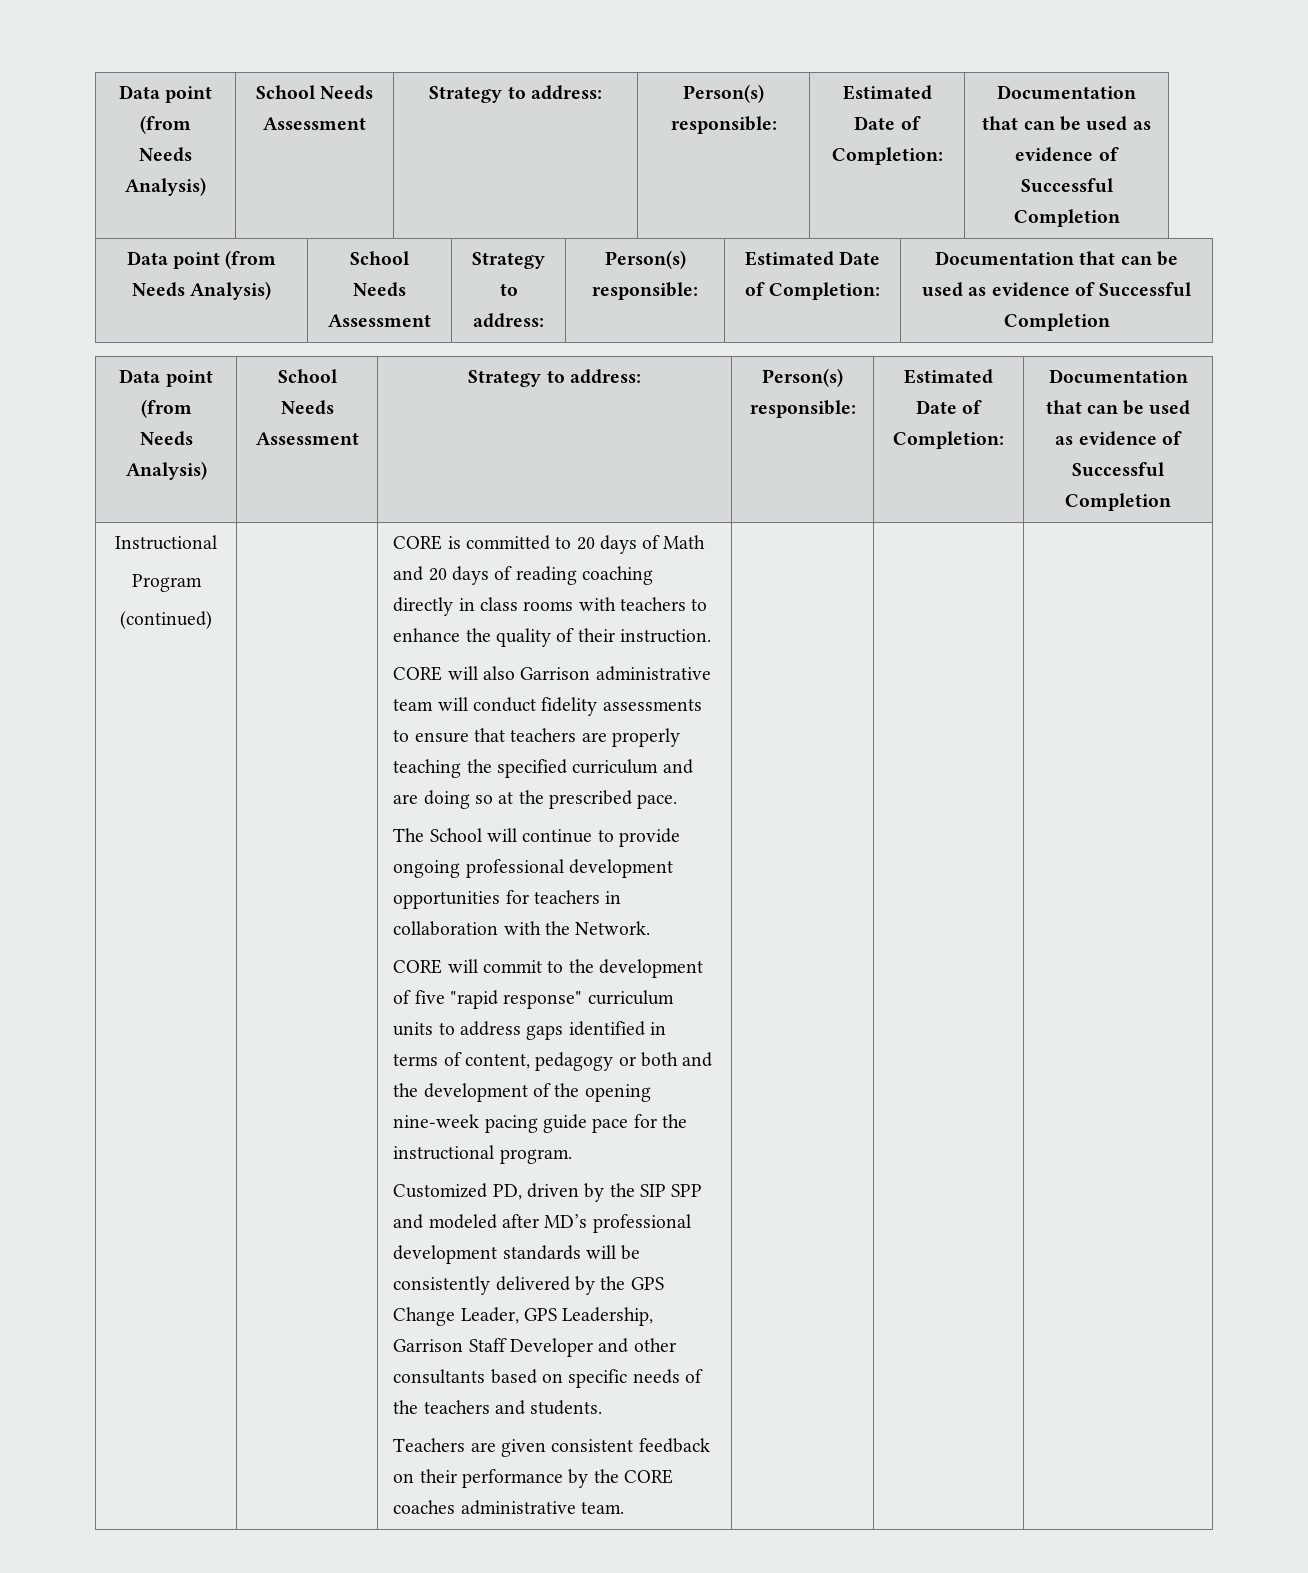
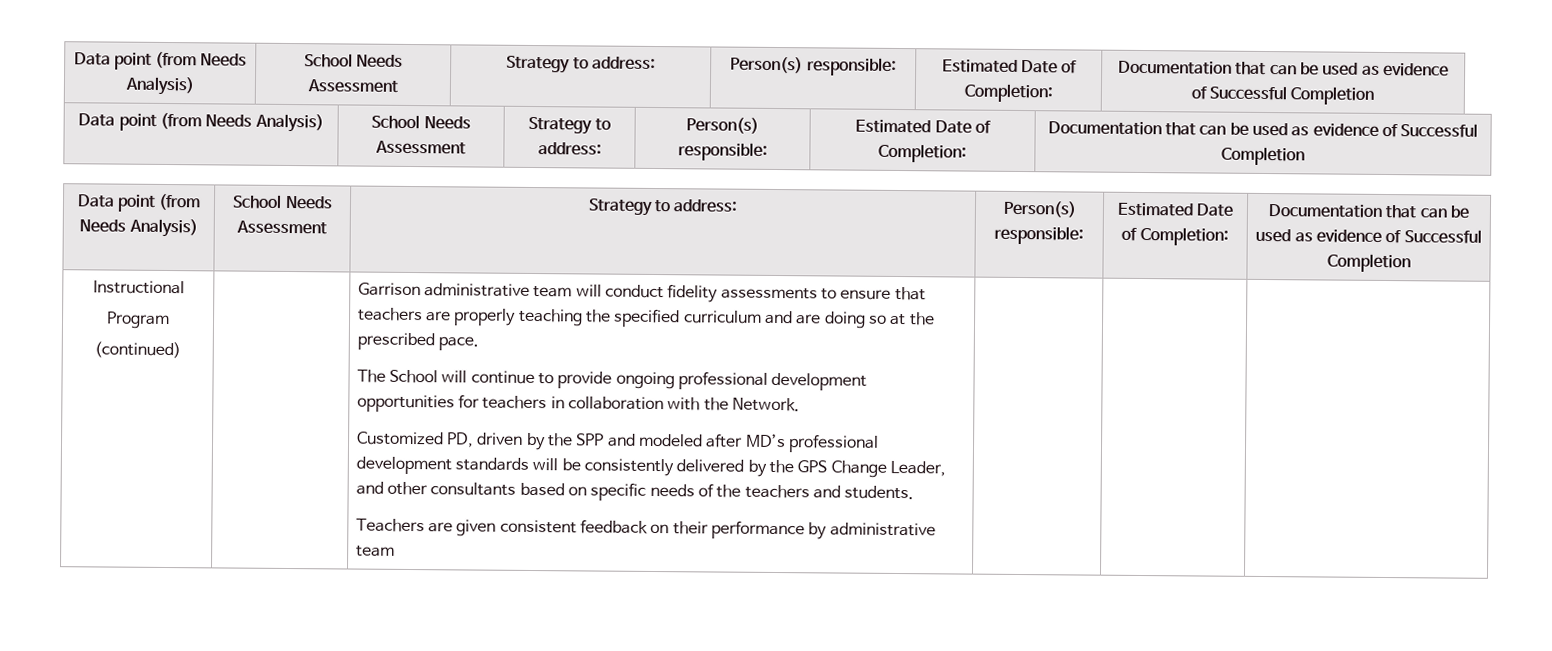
- CORE is committed to 20 days of Math and 20 days of reading coaching directly in class rooms with teachers to enhance the quality of their instruction.
- CORE will also Garrison administrative team will conduct fidelity assessments to ensure that teachers are properly teaching the specified curriculum and are doing so at the prescribed pace.
+ Garrison administrative team will conduct fidelity assessments to ensure that teachers are properly teaching the specified curriculum and are doing so at the prescribed pace.
- CORE will commit to the development of five "rapid response" curriculum units to address gaps identified in terms of content, pedagogy or both and the development of the opening nine-week pacing guide pace for the instructional program.
- Customized PD, driven by the SIP SPP and modeled after MD’s professional development standards will be consistently delivered by the GPS Change Leader, GPS Leadership, Garrison Staff Developer and other consultants based on specific needs of the teachers and students.
+ Customized PD, driven by the SPP and modeled after MD’s professional development standards will be consistently delivered by the GPS Change Leader, and other consultants based on specific needs of the teachers and students.
- Teachers are given consistent feedback on their performance by the CORE coaches administrative team.
+ Teachers are given consistent feedback on their performance by administrative team

